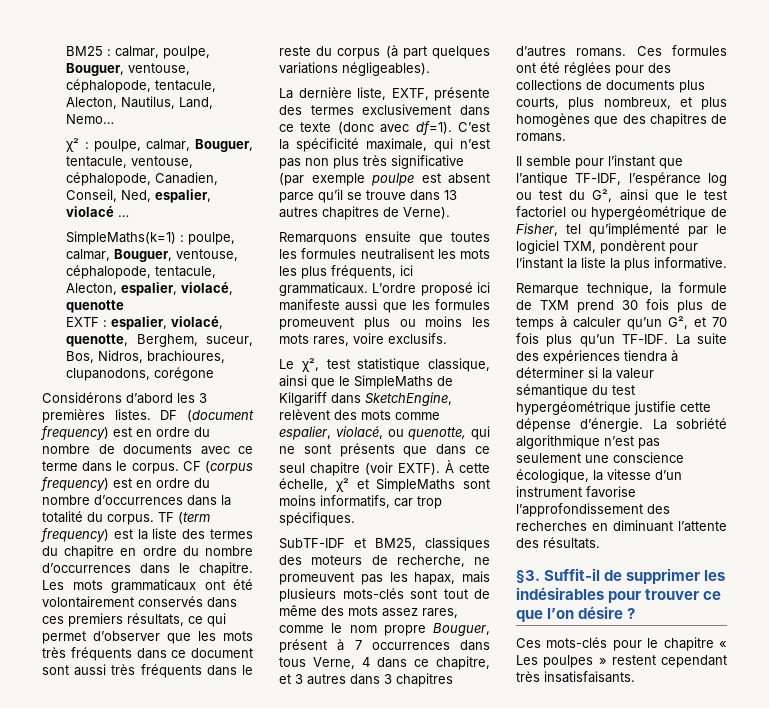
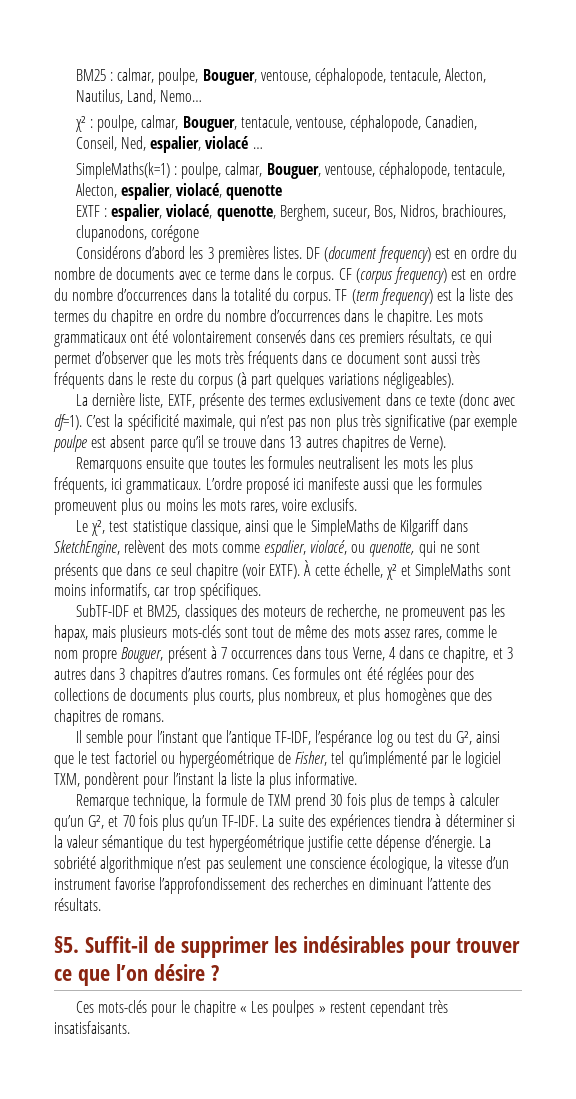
- §3.
+ §5.

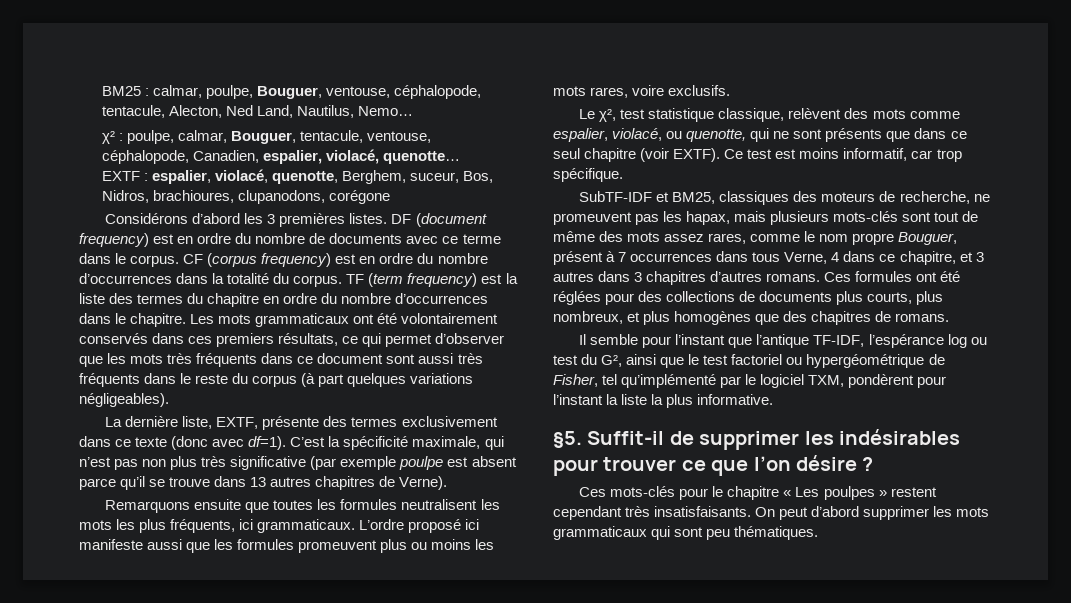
- BM25 : calmar, poulpe, Bouguer, ventouse, céphalopode, tentacule, Alecton, Nautilus, Land, Nemo…
+ BM25 : calmar, poulpe, Bouguer, ventouse, céphalopode, tentacule, Alecton, Ned Land, Nautilus, Nemo…
- χ² : poulpe, calmar, Bouguer, tentacule, ventouse, céphalopode, Canadien, Conseil, Ned, espalier, violacé …
- SimpleMaths(k=1) : poulpe, calmar, Bouguer, ventouse, céphalopode, tentacule, Alecton, espalier, violacé, quenotte
+ χ² : poulpe, calmar, Bouguer, tentacule, ventouse, céphalopode, Canadien, espalier, violacé, quenotte…
- Le χ², test statistique classique, ainsi que le SimpleMaths de Kilgariff dans SketchEngine, relèvent des mots comme espalier, violacé, ou quenotte, qui ne sont présents que dans ce seul chapitre (voir EXTF).
+ Le χ², test statistique classique, relèvent des mots comme espalier, violacé, ou quenotte, qui ne sont présents que dans ce seul chapitre (voir EXTF).
- À cette échelle, χ² et SimpleMaths sont moins informatifs, car trop spécifiques.
+ Ce test est moins informatif, car trop spécifique.
- Remarque technique, la formule de TXM prend 30 fois plus de temps à calculer qu’un G², et 70 fois plus qu’un TF-IDF. La suite des expériences tiendra à déterminer si la valeur sémantique du test hypergéométrique justifie cette dépense d’énergie. La sobriété algorithmique n’est pas seulement une conscience écologique, la vitesse d’un instrument favorise l’approfondissement des recherches en diminuant l’attente des résultats.
+ On peut d’abord supprimer les mots grammaticaux qui sont peu thématiques.

